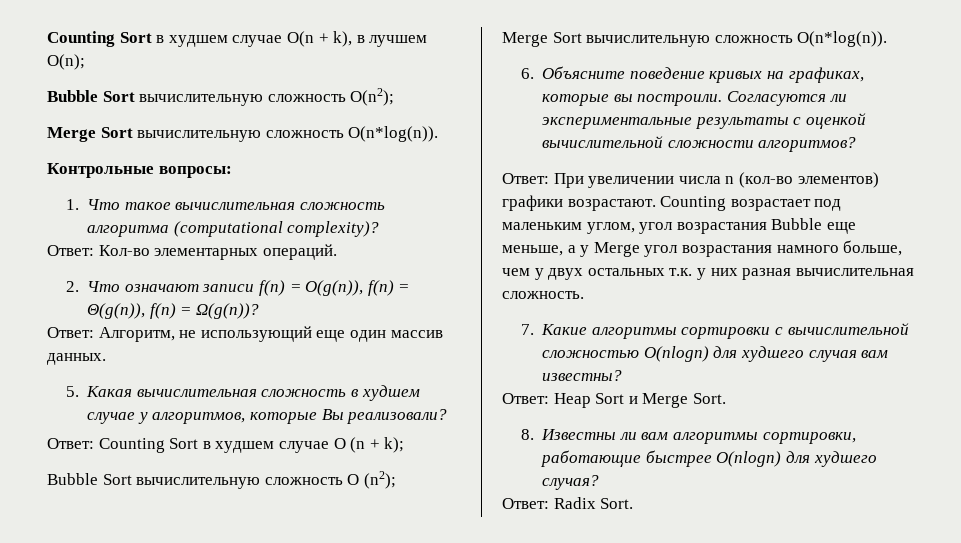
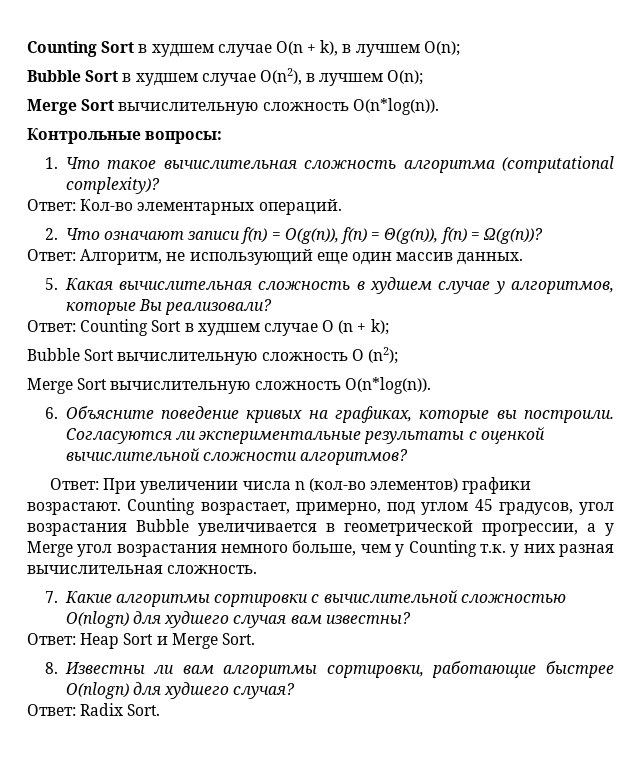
- Bubble Sort вычислительную сложность O(n2);
+ Bubble Sort в худшем случае O(n2), в лучшем O(n);
- Counting возрастает под маленьким углом, угол возрастания Bubble еще меньше, а у Merge угол возрастания намного больше, чем у двух остальных т.к. у них разная вычислительная сложность.
+ Counting возрастает, примерно, под углом 45 градусов, угол возрастания Bubble увеличивается в геометрической прогрессии, а у Merge угол возрастания немного больше, чем у Counting т.к. у них разная вычислительная сложность.

